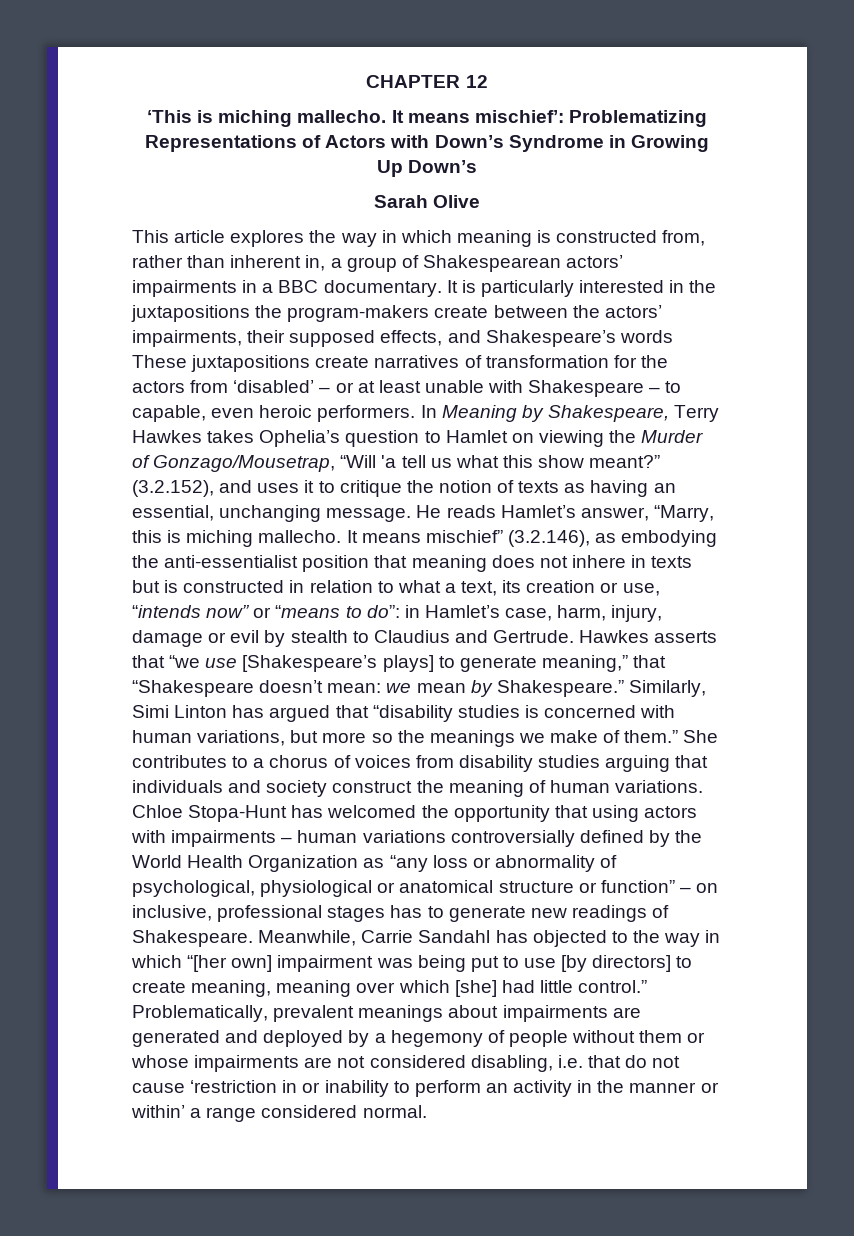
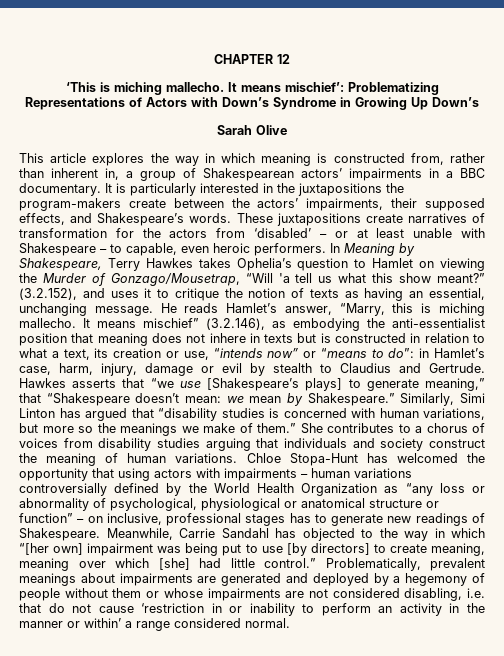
- It is particularly interested in the juxtapositions the program-makers create between the actors’ impairments, their supposed effects, and Shakespeare’s words These juxtapositions create narratives of transformation for the actors from ‘disabled’ – or at least unable with Shakespeare – to capable, even heroic performers.
+ It is particularly interested in the juxtapositions the program-makers create between the actors’ impairments, their supposed effects, and Shakespeare’s words. These juxtapositions create narratives of transformation for the actors from ‘disabled’ – or at least unable with Shakespeare – to capable, even heroic performers.

